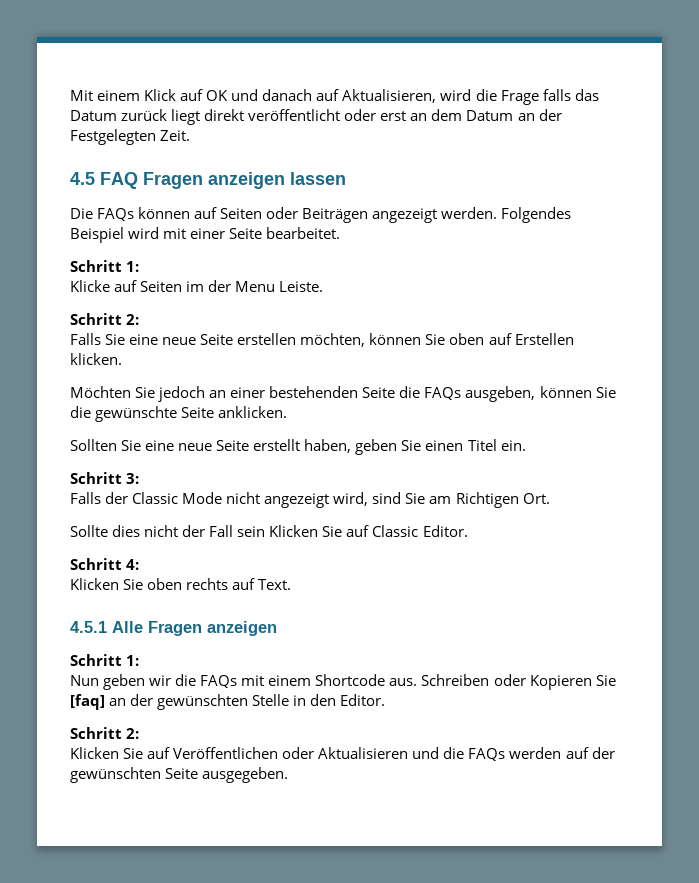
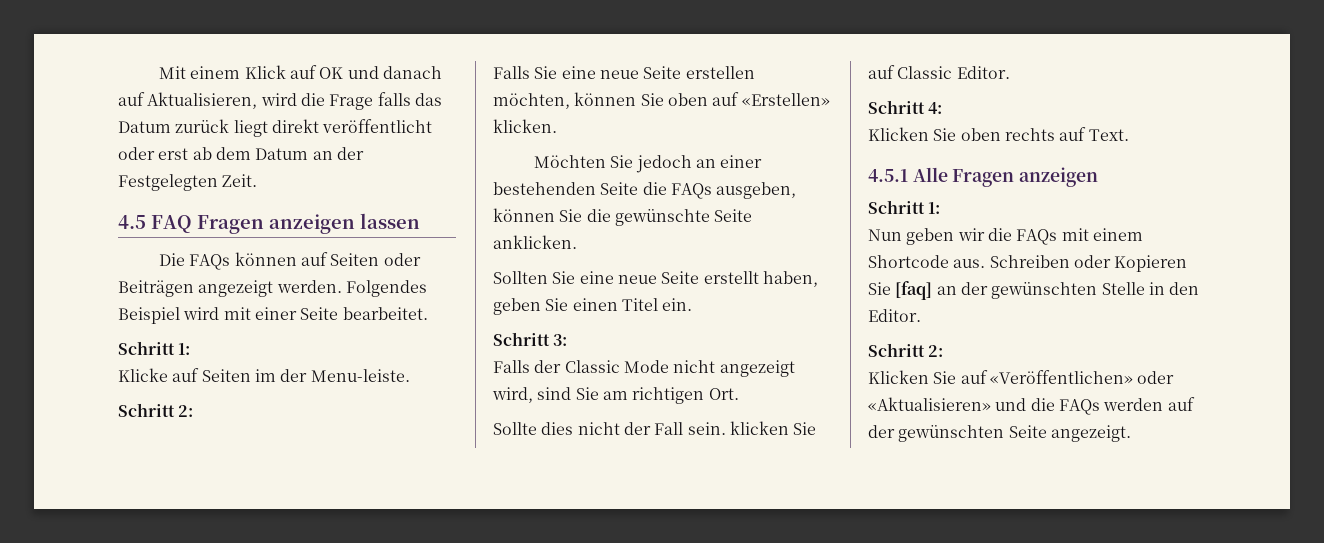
- Mit einem Klick auf OK und danach auf Aktualisieren, wird die Frage falls das Datum zurück liegt direkt veröffentlicht oder erst an dem Datum an der Festgelegten Zeit.
+ Mit einem Klick auf OK und danach auf Aktualisieren, wird die Frage falls das Datum zurück liegt direkt veröffentlicht oder erst ab dem Datum an der Festgelegten Zeit.
- Klicke auf Seiten im der Menu Leiste.
+ Klicke auf Seiten im der Menu-leiste.
- Falls Sie eine neue Seite erstellen möchten, können Sie oben auf Erstellen klicken.
+ Falls Sie eine neue Seite erstellen möchten, können Sie oben auf «Erstellen» klicken.
- Falls der Classic Mode nicht angezeigt wird, sind Sie am Richtigen Ort.
+ Falls der Classic Mode nicht angezeigt wird, sind Sie am richtigen Ort.
- Sollte dies nicht der Fall sein Klicken Sie auf Classic Editor.
+ Sollte dies nicht der Fall sein. klicken Sie auf Classic Editor.
- Klicken Sie auf Veröffentlichen oder Aktualisieren und die FAQs werden auf der gewünschten Seite ausgegeben.
+ Klicken Sie auf «Veröffentlichen» oder «Aktualisieren» und die FAQs werden auf der gewünschten Seite angezeigt.

